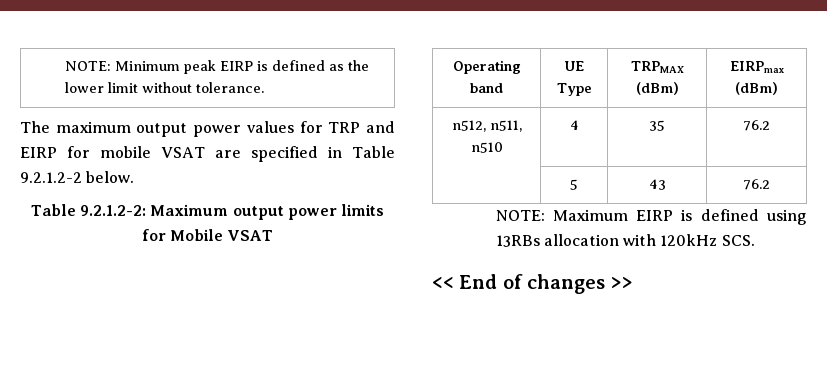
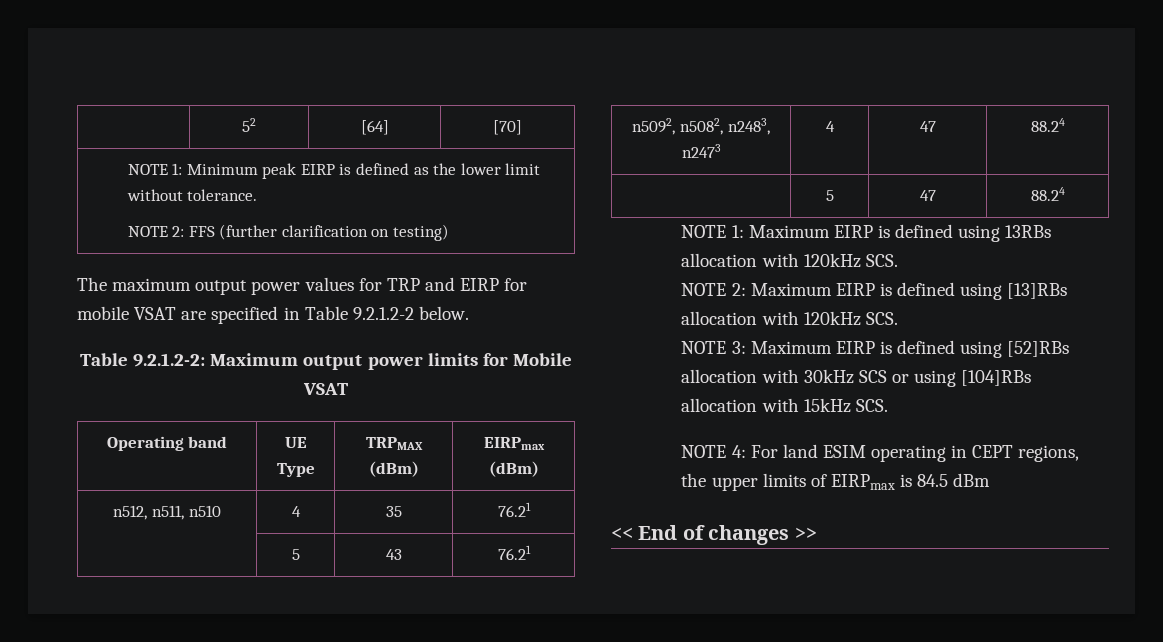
- NOTE: Minimum peak EIRP is defined as the lower limit without tolerance.
+ | 52 | [64] | [70]
+ NOTE 1: Minimum peak EIRP is defined as the lower limit without tolerance.
+ NOTE 2: FFS (further clarification on testing)
- n512, n511, n510 | 4 | 35 | 76.2
+ n512, n511, n510 | 4 | 35 | 76.21
- | 5 | 43 | 76.2
- NOTE: Maximum EIRP is defined using 13RBs allocation with 120kHz SCS.
+ | 5 | 43 | 76.21
+ n5092, n5082, n2483, n2473 | 4 | 47 | 88.24
+ | 5 | 47 | 88.24
+ NOTE 1: Maximum EIRP is defined using 13RBs allocation with 120kHz SCS.
+ NOTE 2: Maximum EIRP is defined using [13]RBs allocation with 120kHz SCS.
+ NOTE 3: Maximum EIRP is defined using [52]RBs allocation with 30kHz SCS or using [104]RBs allocation with 15kHz SCS.
+ NOTE 4: For land ESIM operating in CEPT regions, the upper limits of EIRPmax is 84.5 dBm

